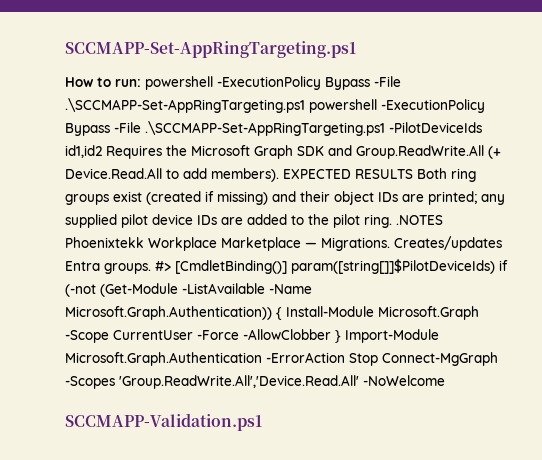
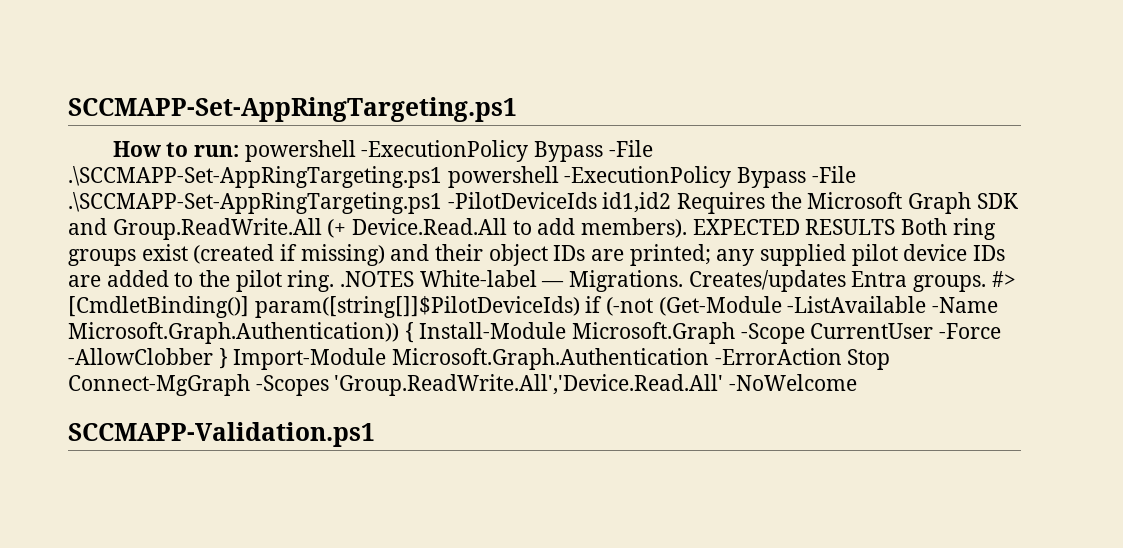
- EXPECTED RESULTS Both ring groups exist (created if missing) and their object IDs are printed; any supplied pilot device IDs are added to the pilot ring. .NOTES Phoenixtekk Workplace Marketplace — Migrations.
+ EXPECTED RESULTS Both ring groups exist (created if missing) and their object IDs are printed; any supplied pilot device IDs are added to the pilot ring. .NOTES White-label — Migrations.

